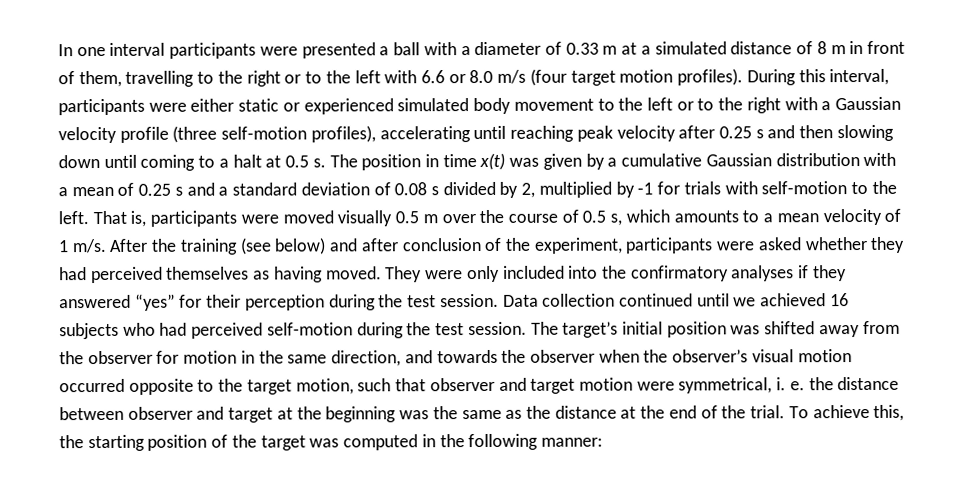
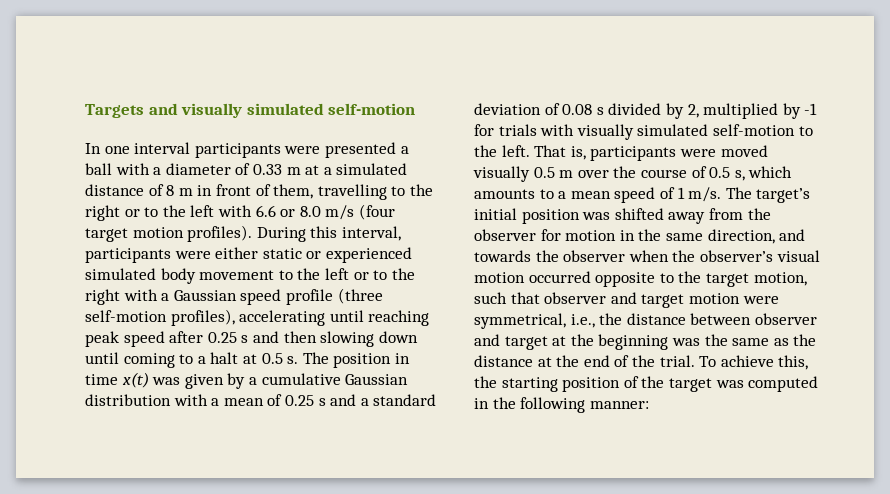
+ Targets and visually simulated self-motion
- During this interval, participants were either static or experienced simulated body movement to the left or to the right with a Gaussian velocity profile (three self-motion profiles), accelerating until reaching peak velocity after 0.25 s and then slowing down until coming to a halt at 0.5 s.
+ During this interval, participants were either static or experienced simulated body movement to the left or to the right with a Gaussian speed profile (three self-motion profiles), accelerating until reaching peak speed after 0.25 s and then slowing down until coming to a halt at 0.5 s.
- The position in time x(t) was given by a cumulative Gaussian distribution with a mean of 0.25 s and a standard deviation of 0.08 s divided by 2, multiplied by -1 for trials with self-motion to the left.
+ The position in time x(t) was given by a cumulative Gaussian distribution with a mean of 0.25 s and a standard deviation of 0.08 s divided by 2, multiplied by -1 for trials with visually simulated self-motion to the left.
- That is, participants were moved visually 0.5 m over the course of 0.5 s, which amounts to a mean velocity of 1 m/s.
+ That is, participants were moved visually 0.5 m over the course of 0.5 s, which amounts to a mean speed of 1 m/s.
- After the training (see below) and after conclusion of the experiment, participants were asked whether they had perceived themselves as having moved. They were only included into the confirmatory analyses if they answered “yes” for their perception during the test session. Data collection continued until we achieved 16 subjects who had perceived self-motion during the test session.
- The target’s initial position was shifted away from the observer for motion in the same direction, and towards the observer when the observer’s visual motion occurred opposite to the target motion, such that observer and target motion were symmetrical, i. e. the distance between observer and target at the beginning was the same as the distance at the end of the trial.
+ The target’s initial position was shifted away from the observer for motion in the same direction, and towards the observer when the observer’s visual motion occurred opposite to the target motion, such that observer and target motion were symmetrical, i.e., the distance between observer and target at the beginning was the same as the distance at the end of the trial.

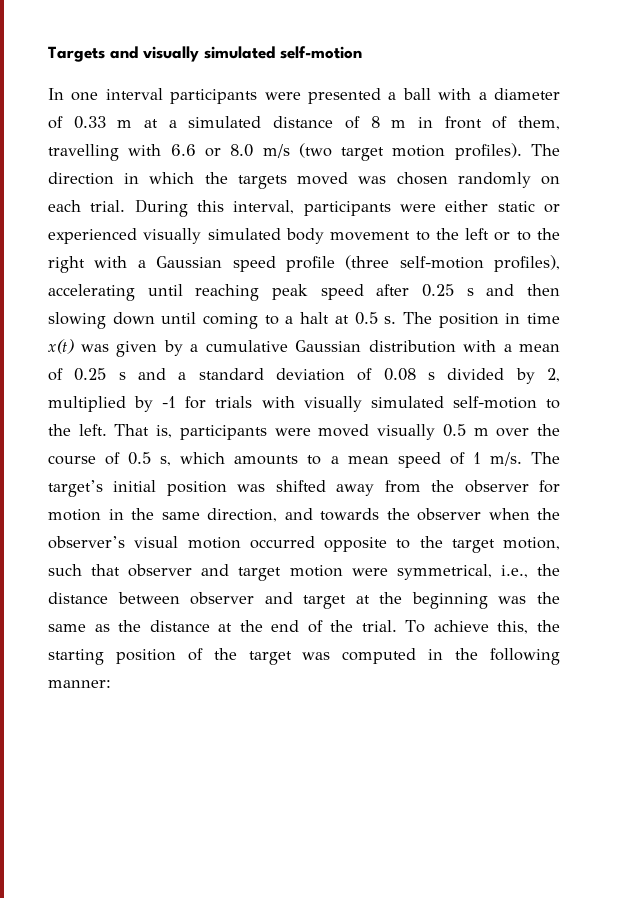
- In one interval participants were presented a ball with a diameter of 0.33 m at a simulated distance of 8 m in front of them, travelling to the right or to the left with 6.6 or 8.0 m/s (four target motion profiles).
+ In one interval participants were presented a ball with a diameter of 0.33 m at a simulated distance of 8 m in front of them, travelling with 6.6 or 8.0 m/s (two target motion profiles).
+ The direction in which the targets moved was chosen randomly on each trial.
- During this interval, participants were either static or experienced simulated body movement to the left or to the right with a Gaussian speed profile (three self-motion profiles), accelerating until reaching peak speed after 0.25 s and then slowing down until coming to a halt at 0.5 s.
+ During this interval, participants were either static or experienced visually simulated body movement to the left or to the right with a Gaussian speed profile (three self-motion profiles), accelerating until reaching peak speed after 0.25 s and then slowing down until coming to a halt at 0.5 s.

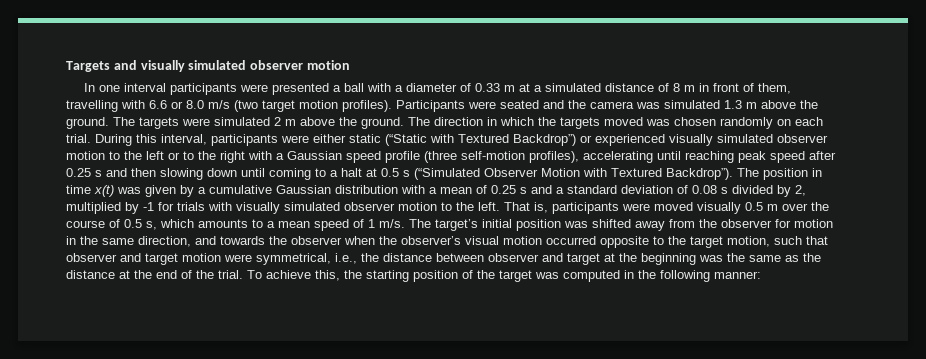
- Targets and visually simulated self-motion
+ Targets and visually simulated observer motion
+ Participants were seated and the camera was simulated 1.3 m above the ground. The targets were simulated 2 m above the ground.
- During this interval, participants were either static or experienced visually simulated body movement to the left or to the right with a Gaussian speed profile (three self-motion profiles), accelerating until reaching peak speed after 0.25 s and then slowing down until coming to a halt at 0.5 s.
+ During this interval, participants were either static (“Static with Textured Backdrop”) or experienced visually simulated observer motion to the left or to the right with a Gaussian speed profile (three self-motion profiles), accelerating until reaching peak speed after 0.25 s and then slowing down until coming to a halt at 0.5 s (“Simulated Observer Motion with Textured Backdrop”).
- The position in time x(t) was given by a cumulative Gaussian distribution with a mean of 0.25 s and a standard deviation of 0.08 s divided by 2, multiplied by -1 for trials with visually simulated self-motion to the left.
+ The position in time x(t) was given by a cumulative Gaussian distribution with a mean of 0.25 s and a standard deviation of 0.08 s divided by 2, multiplied by -1 for trials with visually simulated observer motion to the left.

